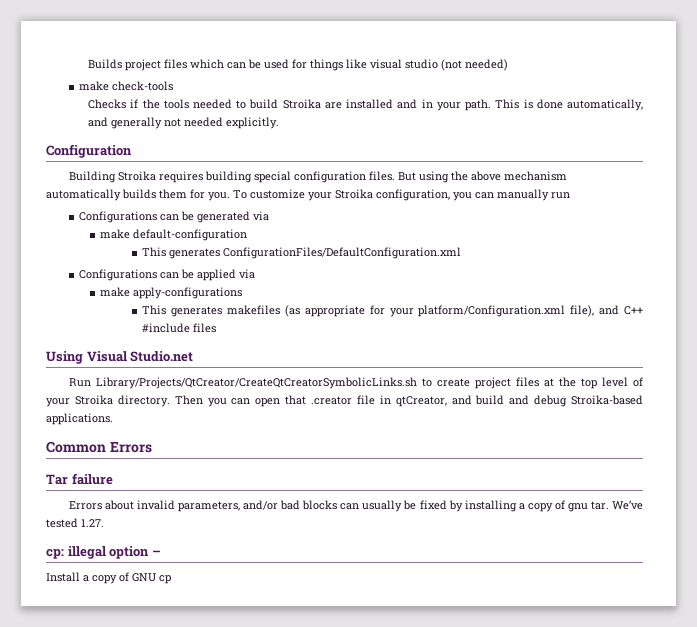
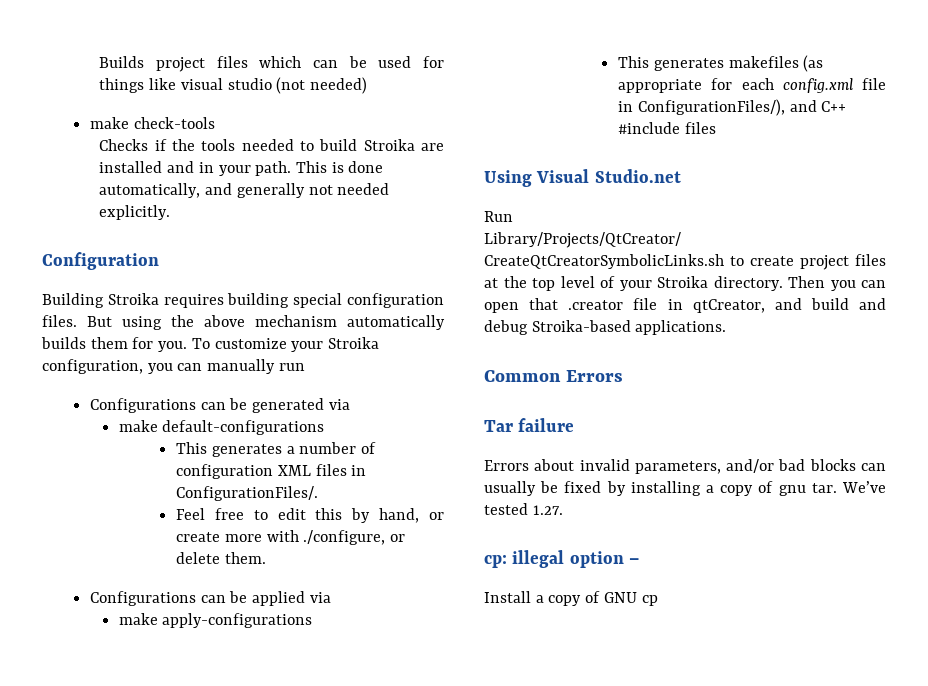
- make default-configuration
- This generates ConfigurationFiles/DefaultConfiguration.xml
+ make default-configurations
+ This generates a number of configuration XML files in ConfigurationFiles/.
+ Feel free to edit this by hand, or create more with ./configure, or delete them.
- This generates makefiles (as appropriate for your platform/Configuration.xml file), and C++ #include files
+ This generates makefiles (as appropriate for each config.xml file in ConfigurationFiles/), and C++ #include files

